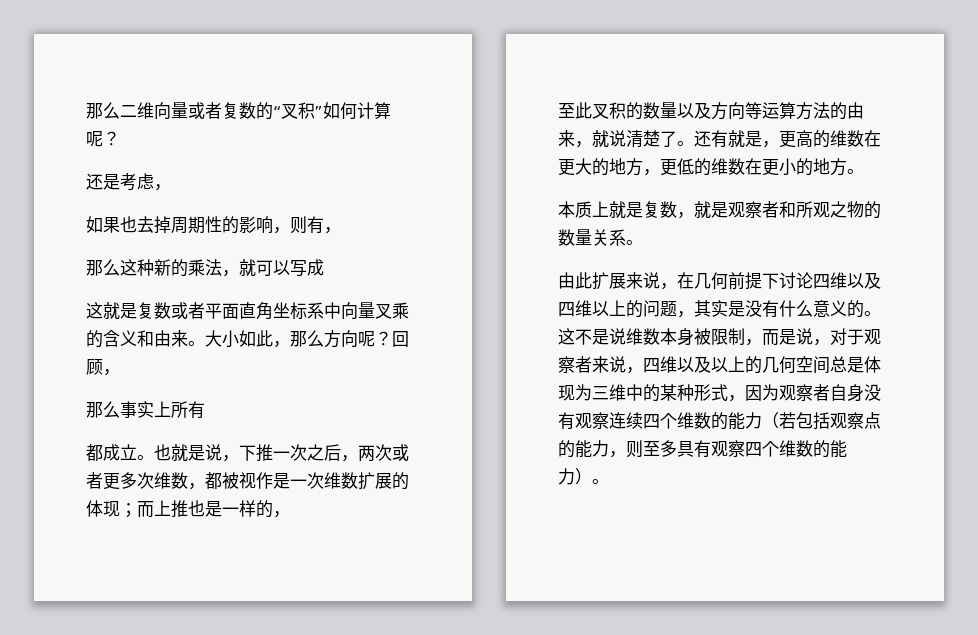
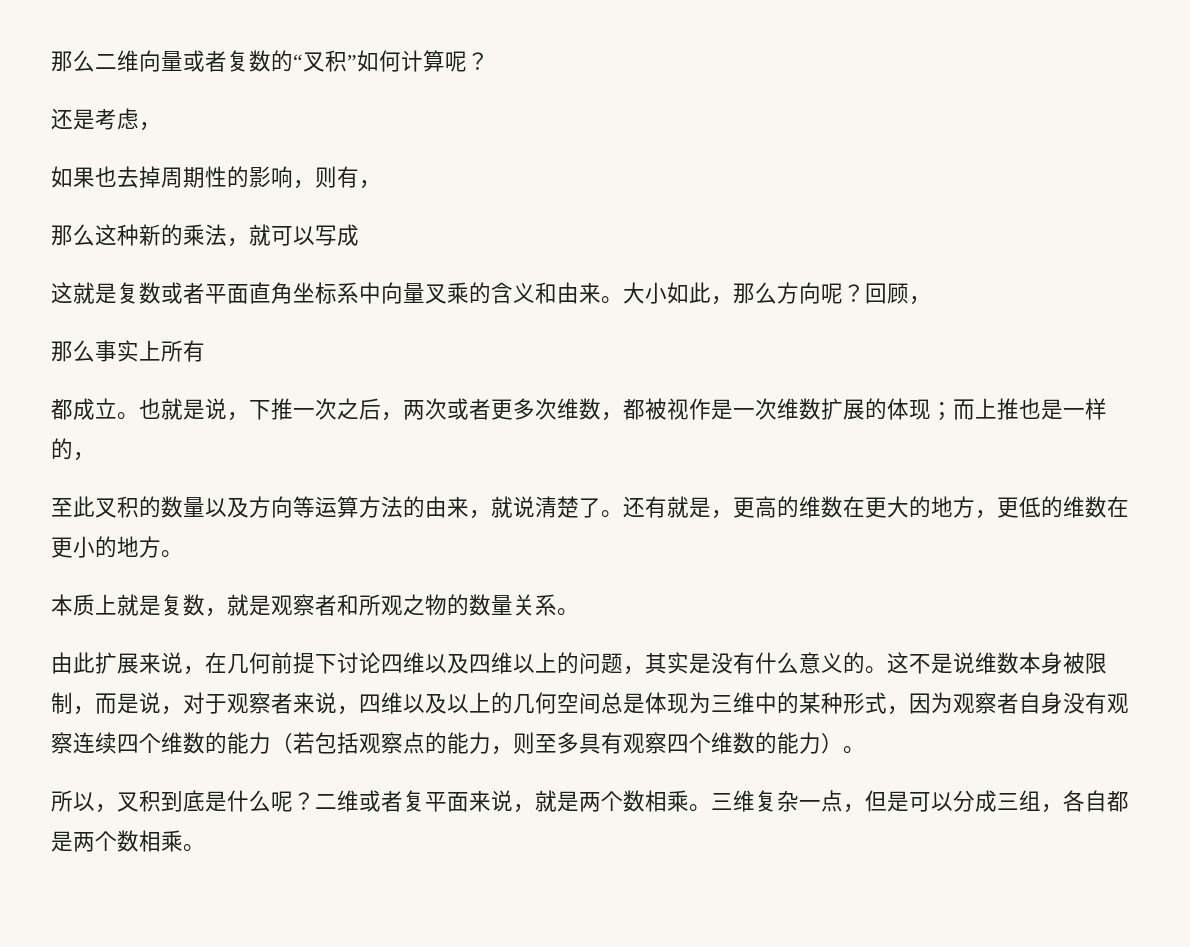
+ 所以，叉积到底是什么呢？二维或者复平面来说，就是两个数相乘。三维复杂一点，但是可以分成三组，各自都是两个数相乘。

